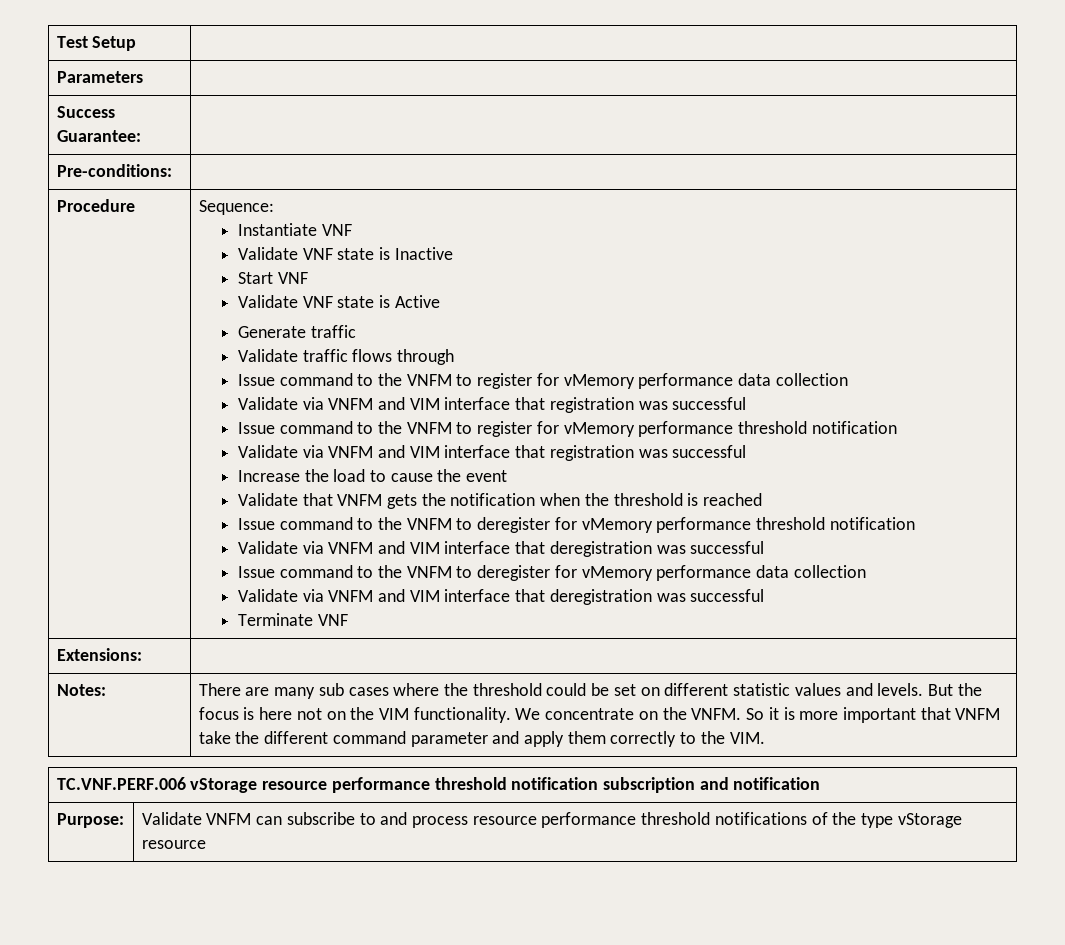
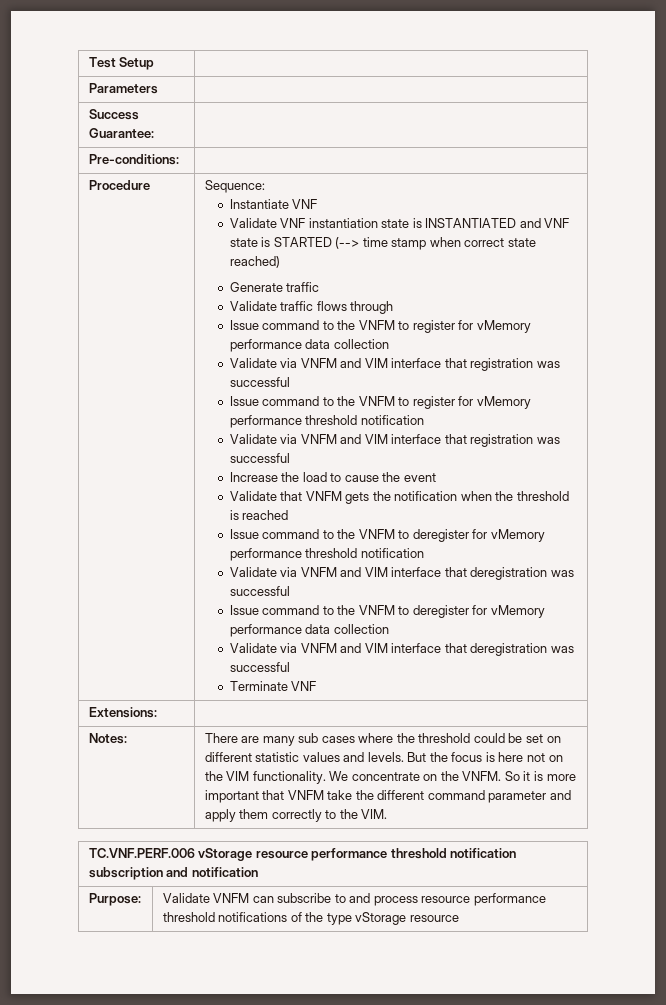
- Validate VNF state is Inactive
- Start VNF
- Validate VNF state is Active
+ Validate VNF instantiation state is INSTANTIATED and VNF state is STARTED (--> time stamp when correct state reached)

